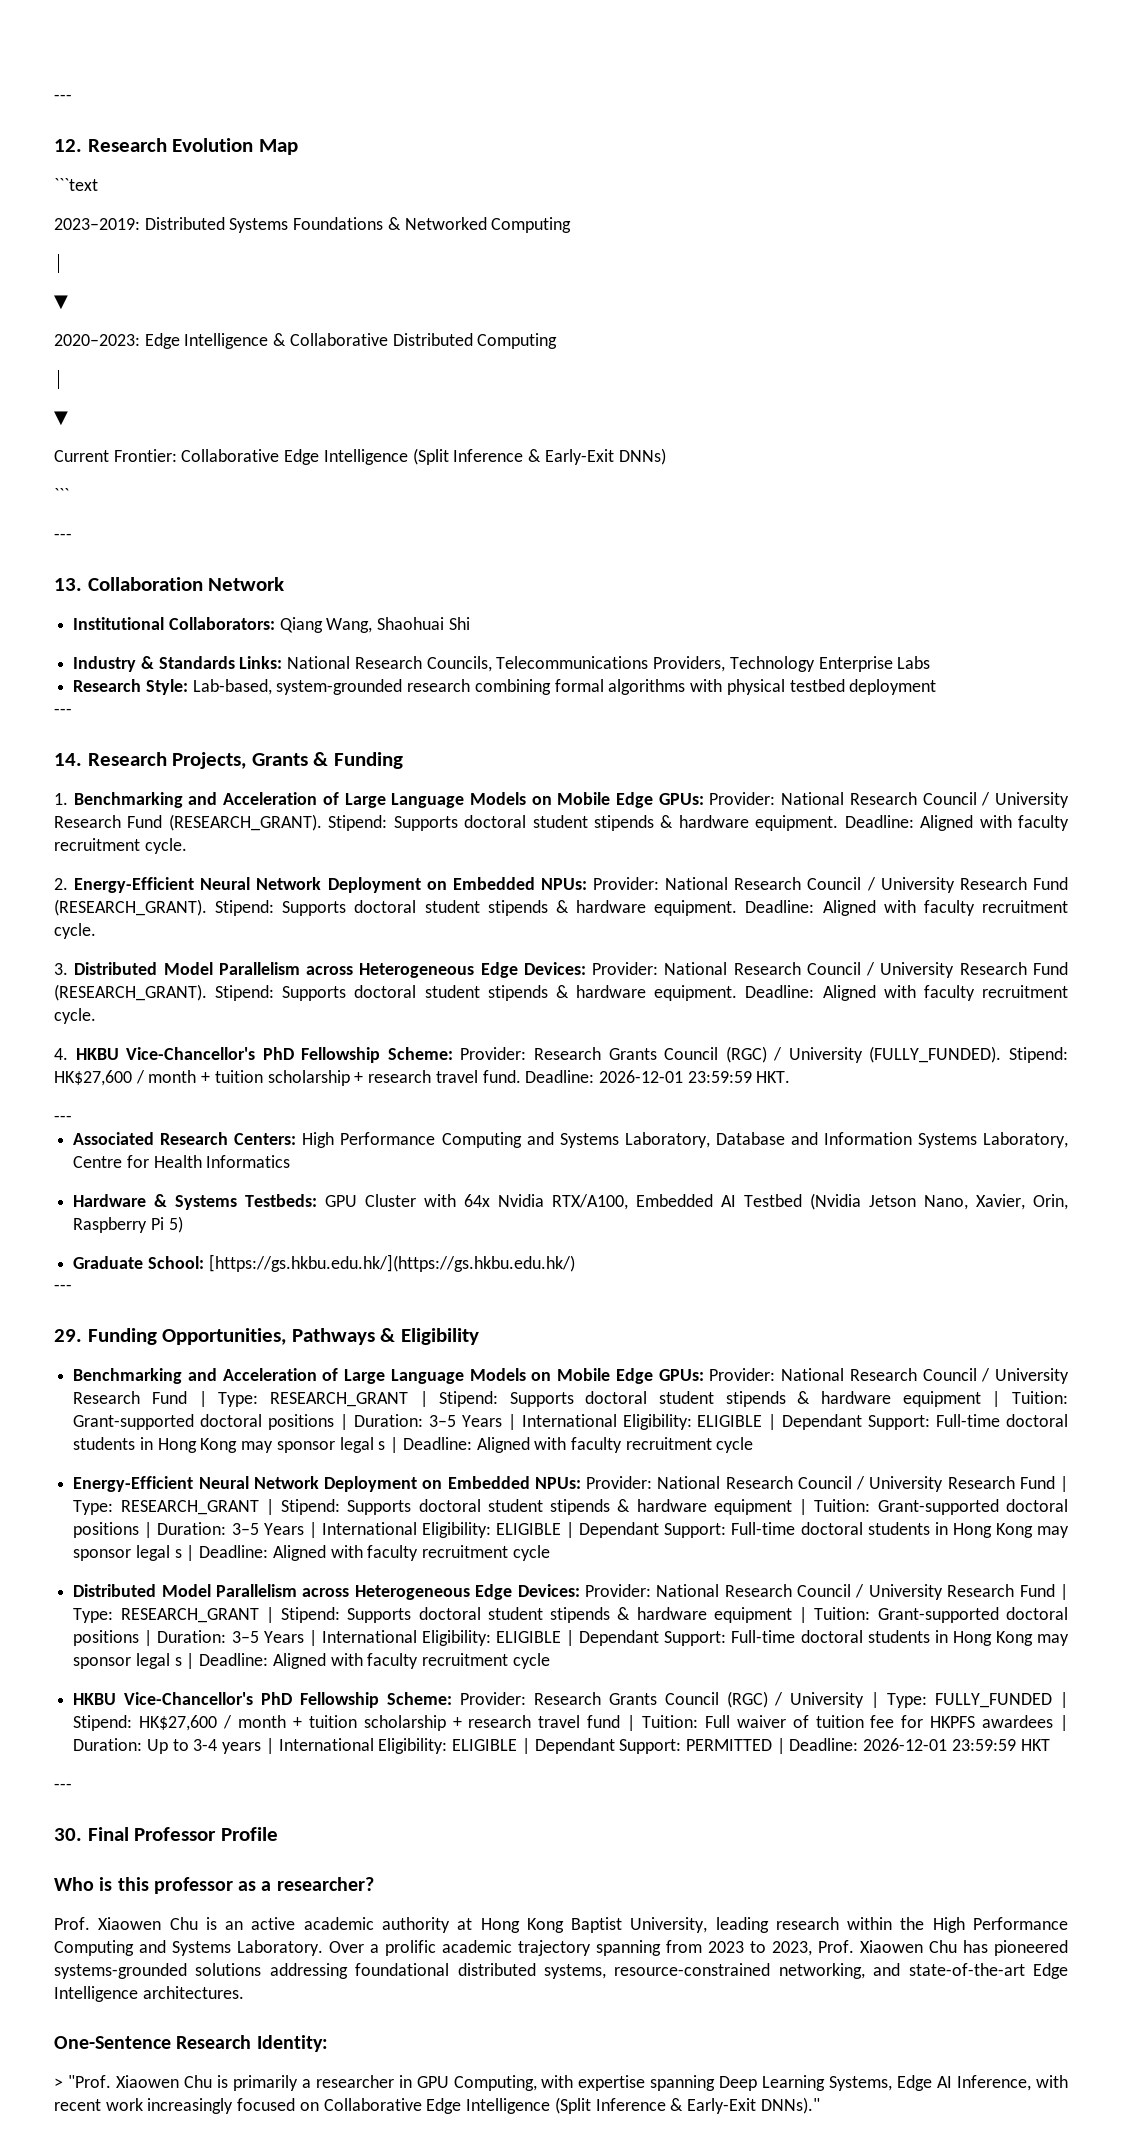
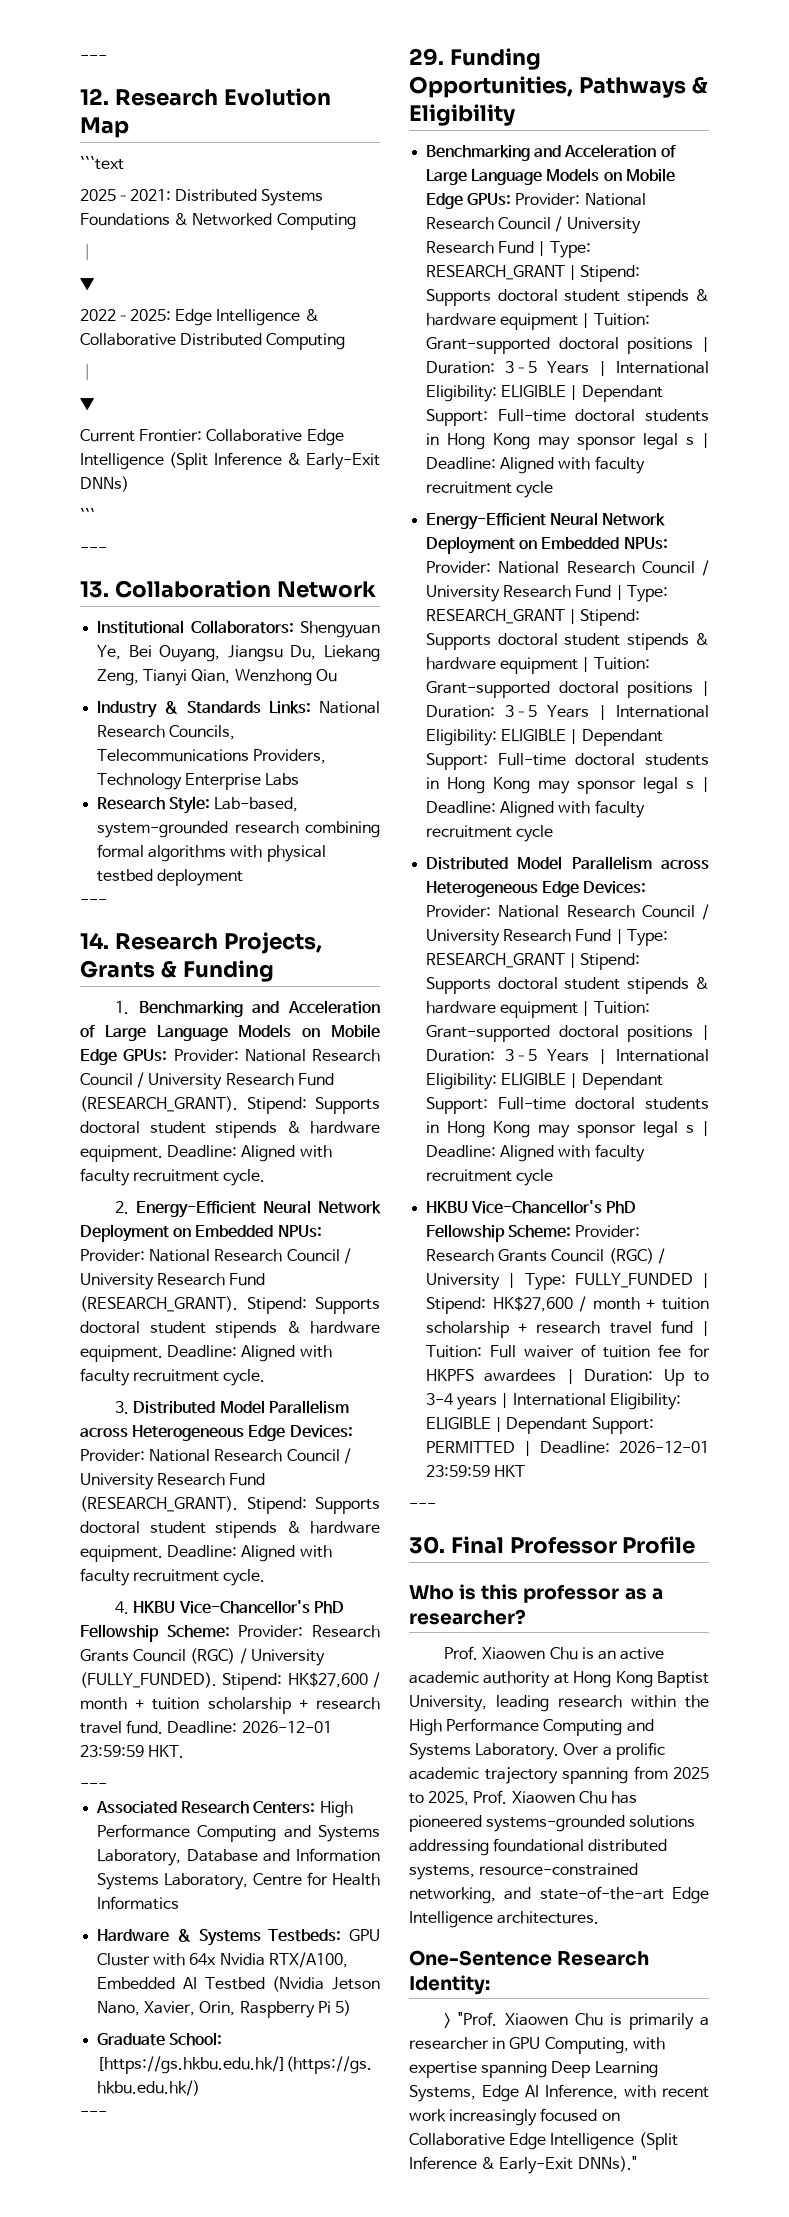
- 2023–2019: Distributed Systems Foundations & Networked Computing
+ 2025–2021: Distributed Systems Foundations & Networked Computing
- 2020–2023: Edge Intelligence & Collaborative Distributed Computing
+ 2022–2025: Edge Intelligence & Collaborative Distributed Computing
- Institutional Collaborators: Qiang Wang, Shaohuai Shi
+ Institutional Collaborators: Shengyuan Ye, Bei Ouyang, Jiangsu Du, Liekang Zeng, Tianyi Qian, Wenzhong Ou
- Over a prolific academic trajectory spanning from 2023 to 2023, Prof. Xiaowen Chu has pioneered systems-grounded solutions addressing foundational distributed systems, resource-constrained networking, and state-of-the-art Edge Intelligence architectures.
+ Over a prolific academic trajectory spanning from 2025 to 2025, Prof. Xiaowen Chu has pioneered systems-grounded solutions addressing foundational distributed systems, resource-constrained networking, and state-of-the-art Edge Intelligence architectures.

